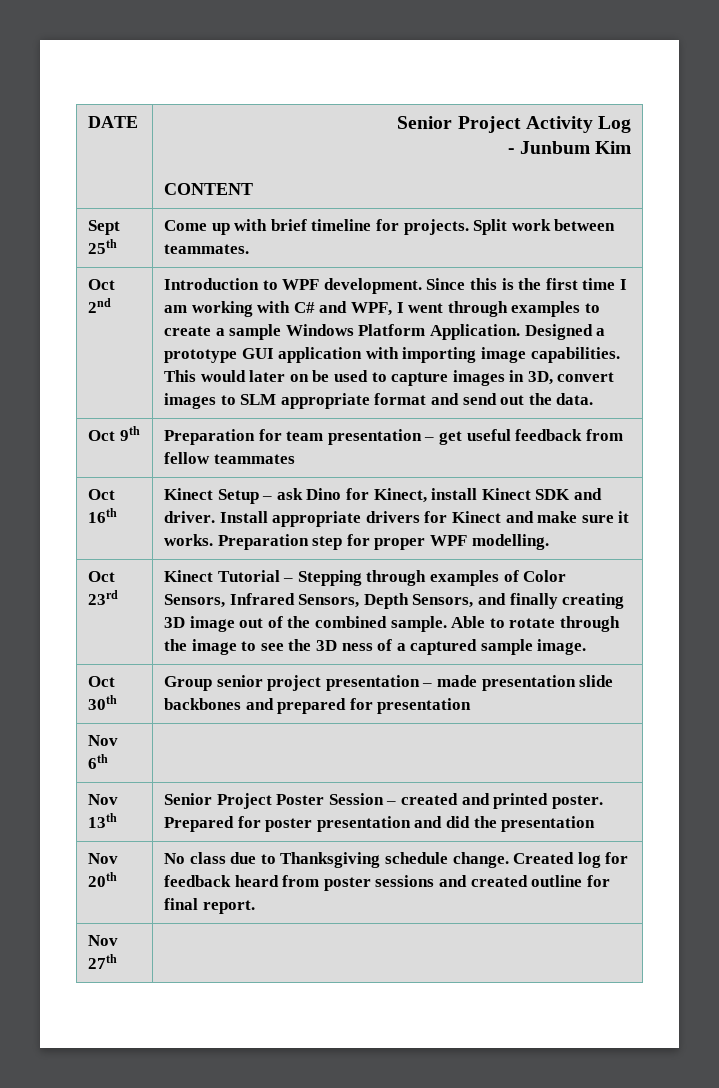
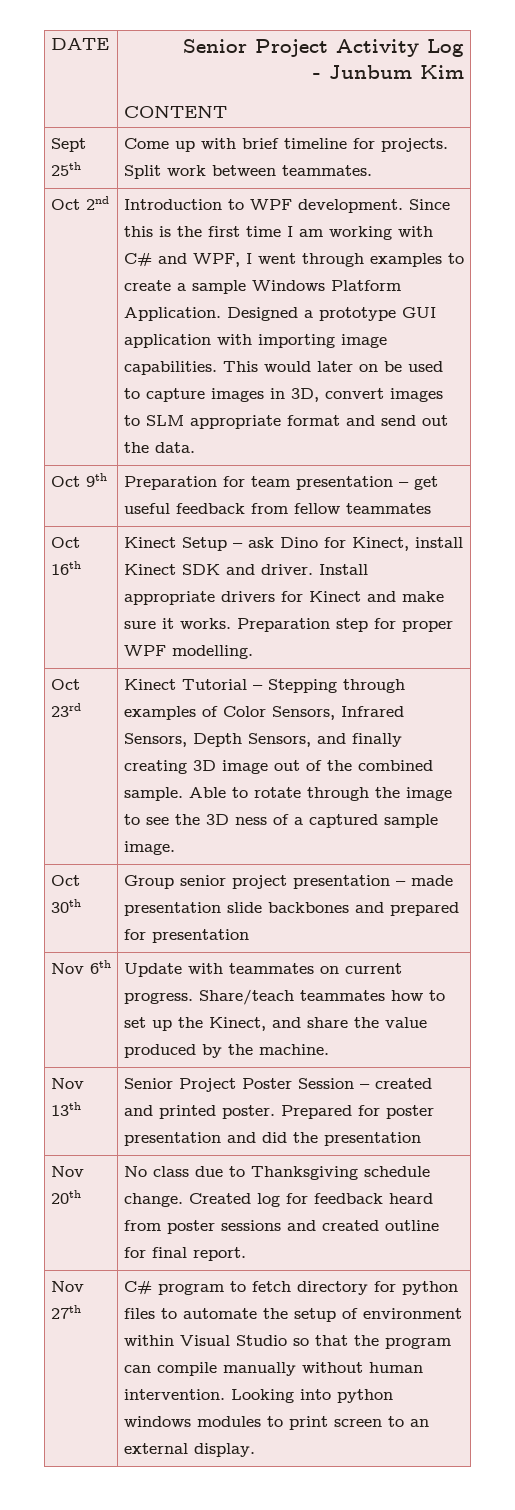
- Nov 6th |
+ Nov 6th | Update with teammates on current progress. Share/teach teammates how to set up the Kinect, and share the value produced by the machine.
+ C# program to fetch directory for python files to automate the setup of environment within Visual Studio so that the program can compile manually without human intervention. Looking into python windows modules to print screen to an external display.

